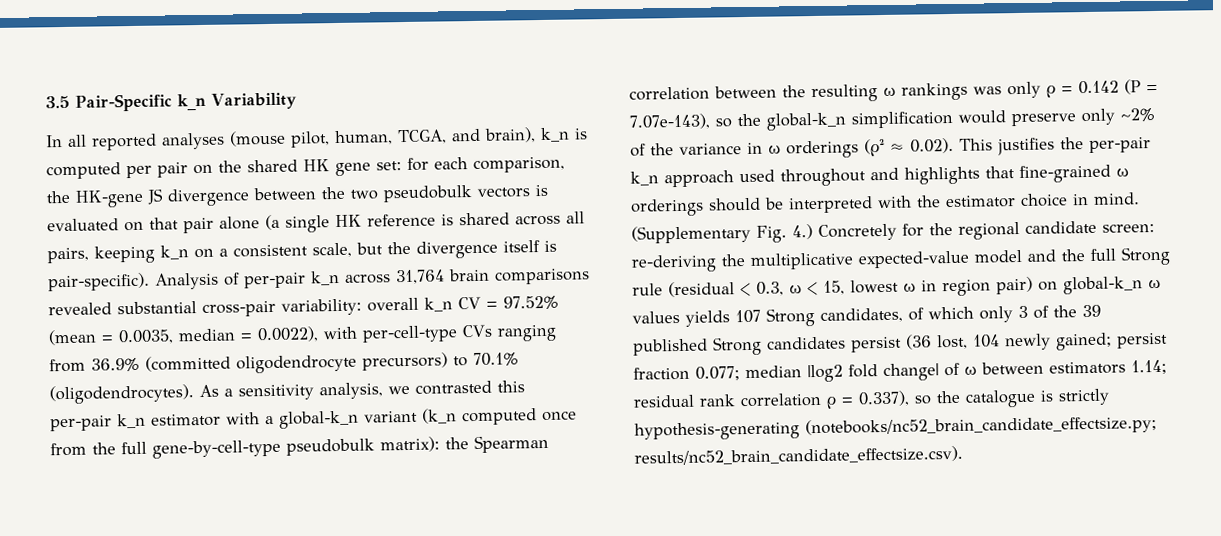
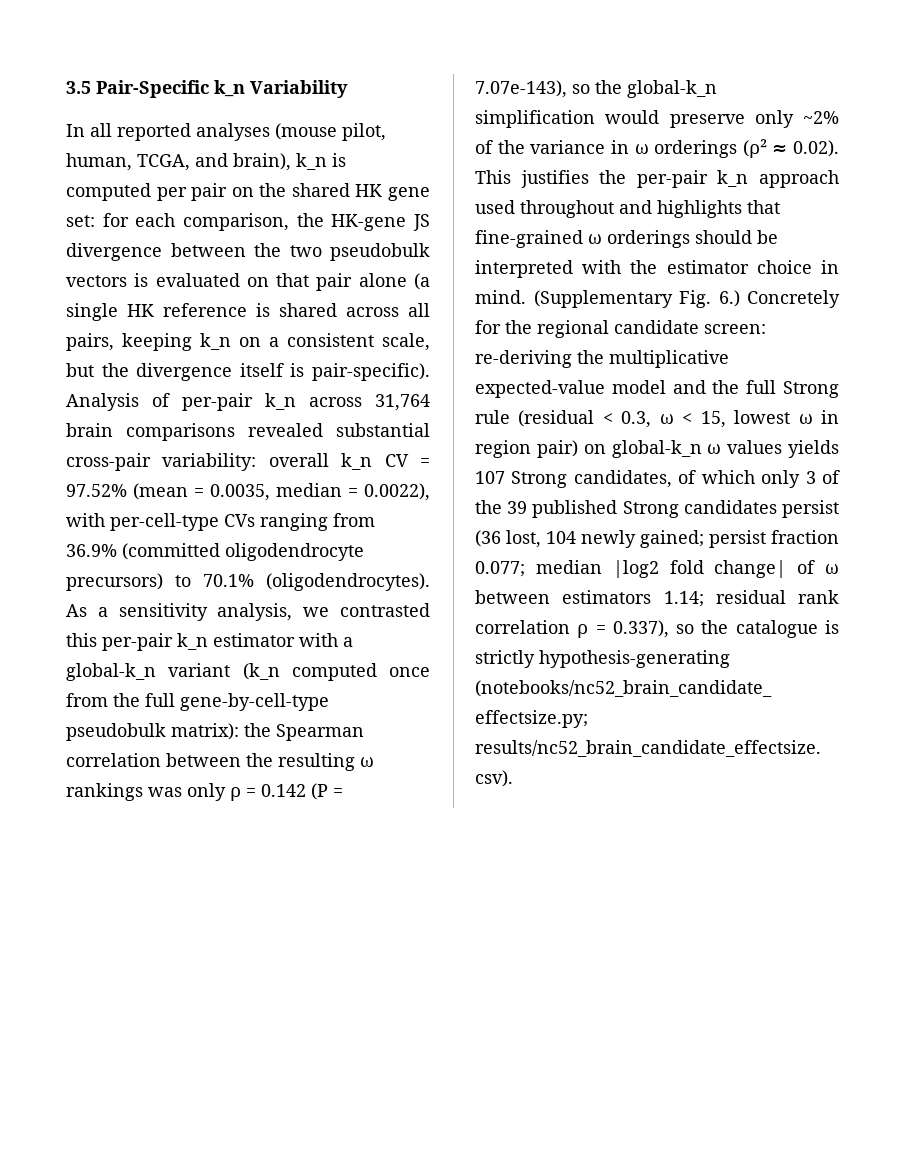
- (Supplementary Fig. 4.) Concretely for the regional candidate screen:
+ (Supplementary Fig. 6.) Concretely for the regional candidate screen:

